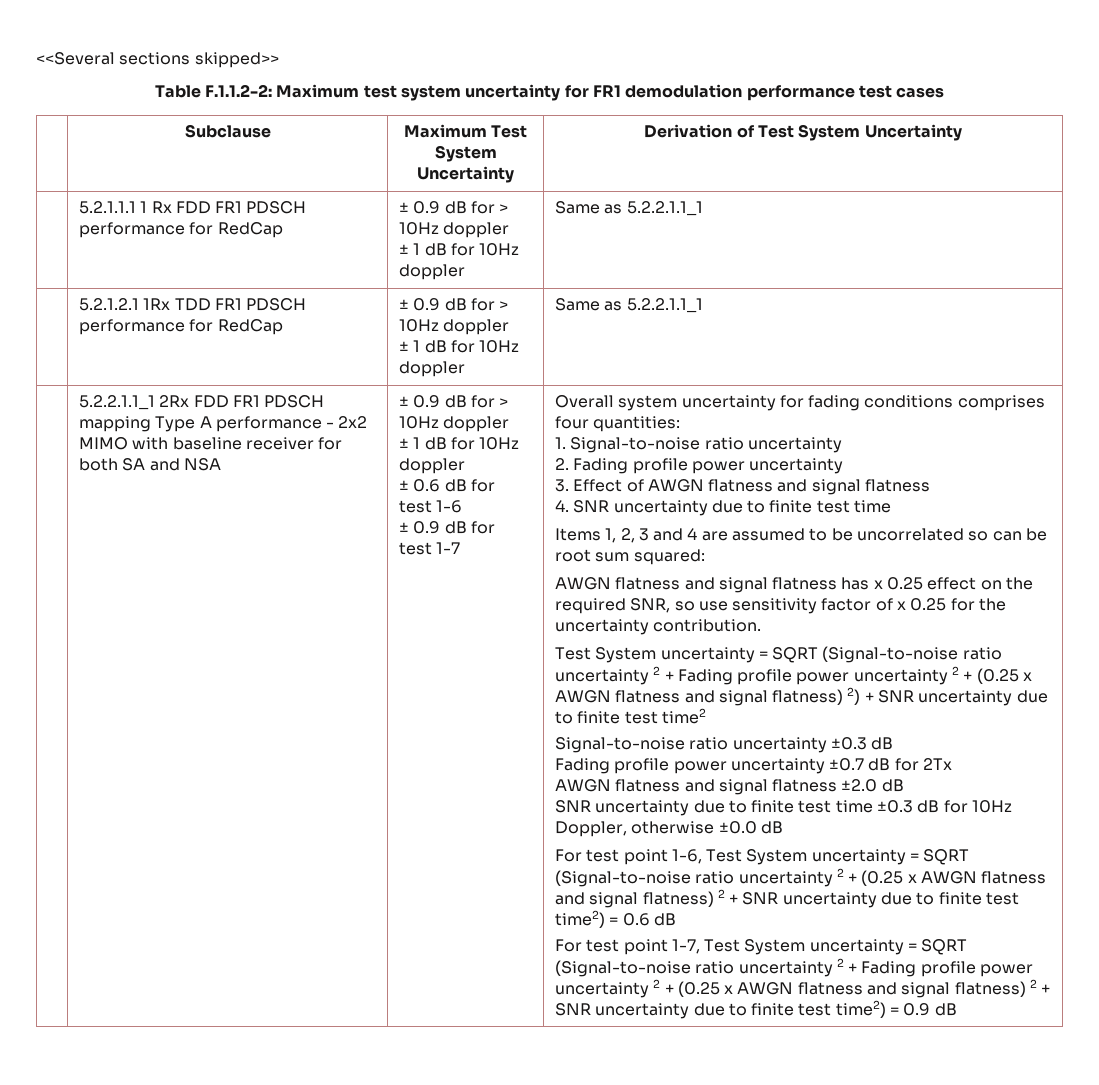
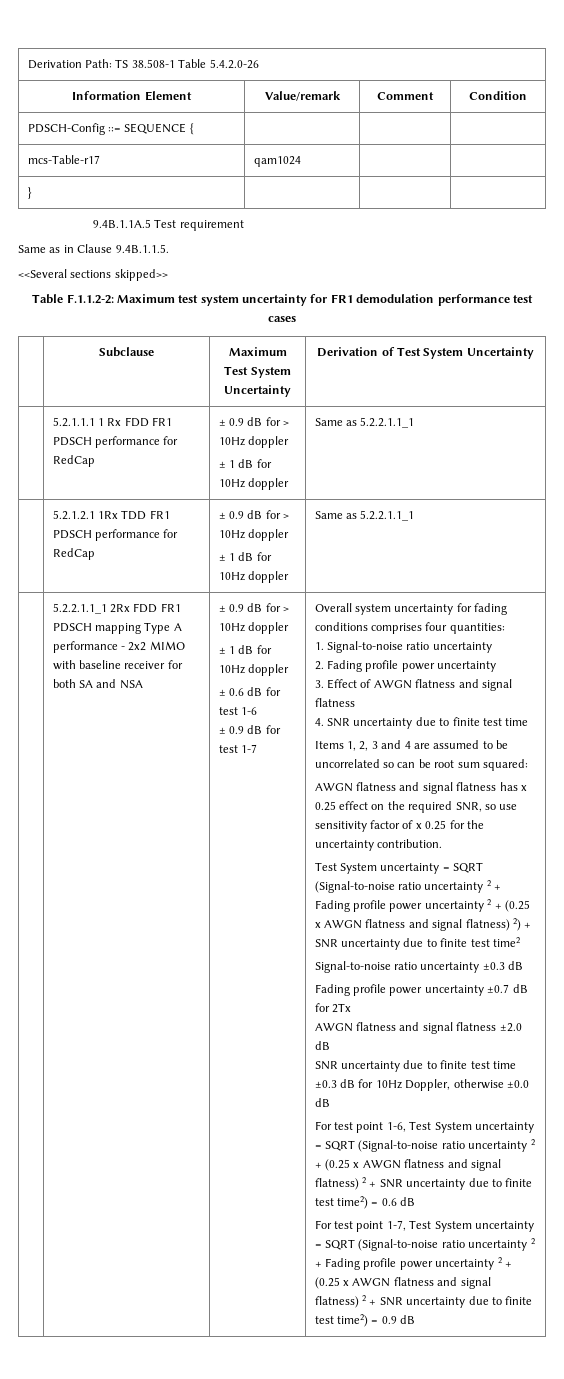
+ Derivation Path: TS 38.508-1 Table 5.4.2.0-26
+ Information Element | Value/remark | Comment | Condition
+ PDSCH-Config ::= SEQUENCE { | | |
+ mcs-Table-r17 | qam1024 | |
+ } | | |
+ 9.4B.1.1A.5 Test requirement
+ Same as in Clause 9.4B.1.1.5.

